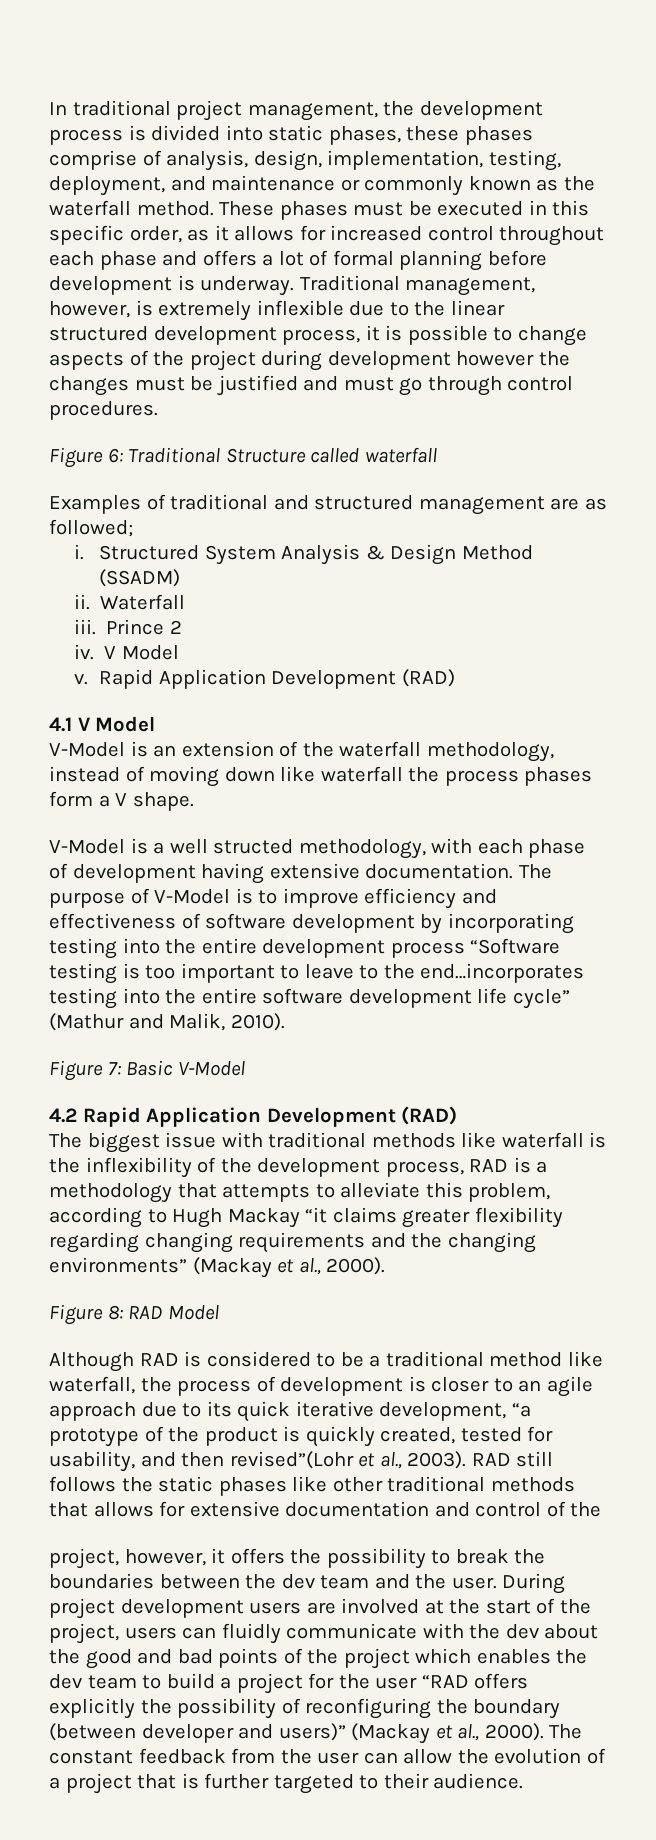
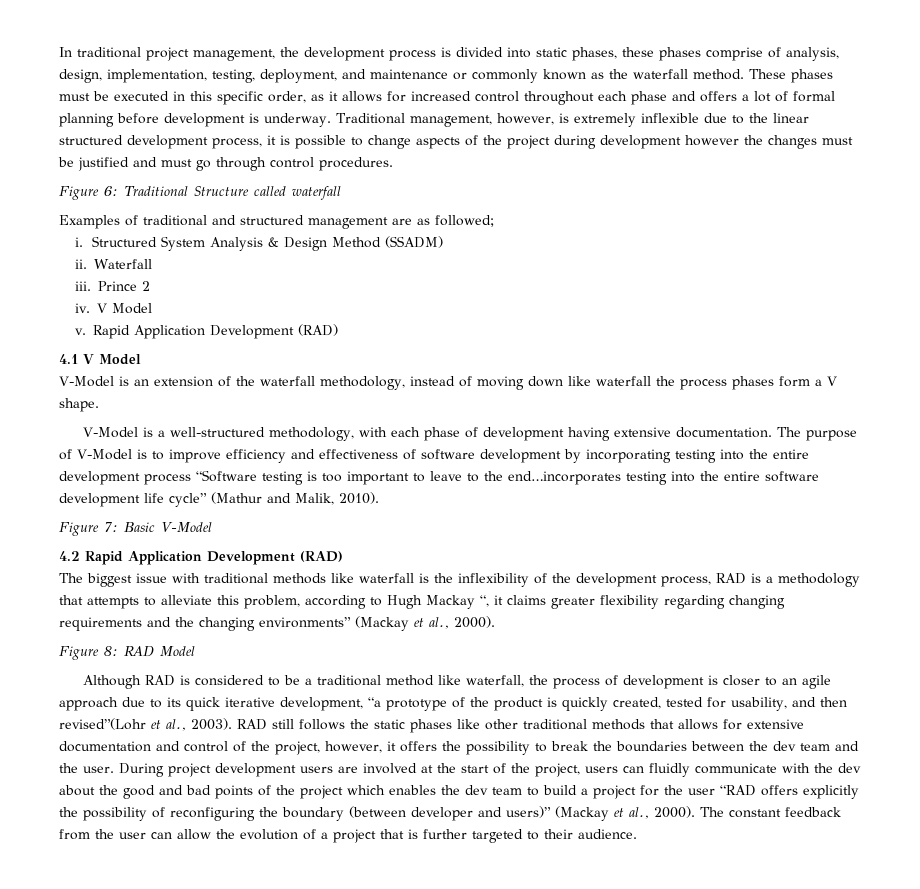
- V-Model is a well structed methodology, with each phase of development having extensive documentation.
+ V-Model is a well-structured methodology, with each phase of development having extensive documentation.
- The biggest issue with traditional methods like waterfall is the inflexibility of the development process, RAD is a methodology that attempts to alleviate this problem, according to Hugh Mackay “it claims greater flexibility regarding changing requirements and the changing environments” (Mackay et al., 2000).
+ The biggest issue with traditional methods like waterfall is the inflexibility of the development process, RAD is a methodology that attempts to alleviate this problem, according to Hugh Mackay “, it claims greater flexibility regarding changing requirements and the changing environments” (Mackay et al., 2000).
- RAD still follows the static phases like other traditional methods that allows for extensive documentation and control of the
- project, however, it offers the possibility to break the boundaries between the dev team and the user.
+ RAD still follows the static phases like other traditional methods that allows for extensive documentation and control of the project, however, it offers the possibility to break the boundaries between the dev team and the user.

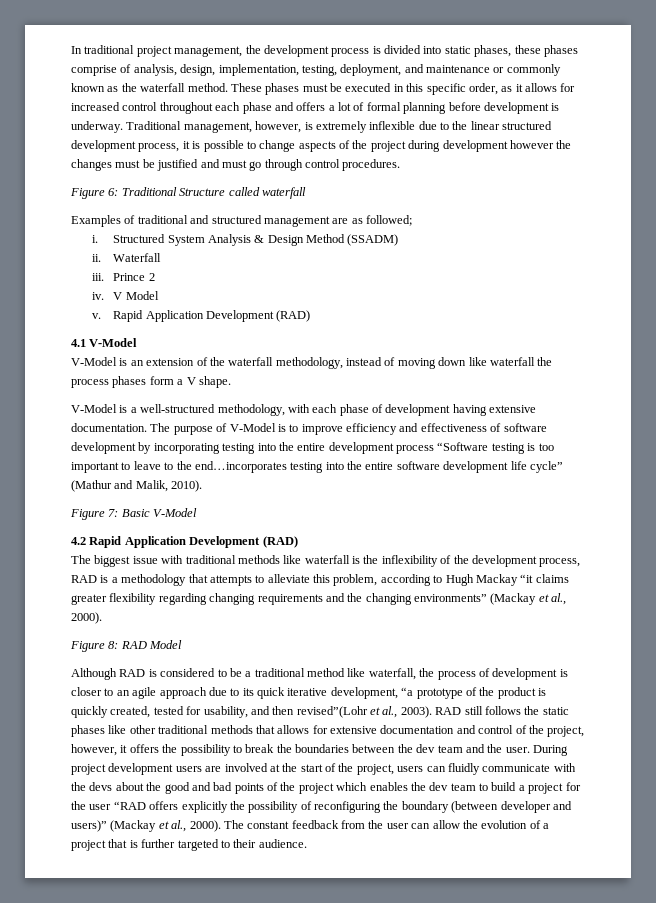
- 4.1 V Model
+ 4.1 V-Model
- The biggest issue with traditional methods like waterfall is the inflexibility of the development process, RAD is a methodology that attempts to alleviate this problem, according to Hugh Mackay “, it claims greater flexibility regarding changing requirements and the changing environments” (Mackay et al., 2000).
+ The biggest issue with traditional methods like waterfall is the inflexibility of the development process, RAD is a methodology that attempts to alleviate this problem, according to Hugh Mackay “it claims greater flexibility regarding changing requirements and the changing environments” (Mackay et al., 2000).
- During project development users are involved at the start of the project, users can fluidly communicate with the dev about the good and bad points of the project which enables the dev team to build a project for the user “RAD offers explicitly the possibility of reconfiguring the boundary (between developer and users)” (Mackay et al., 2000).
+ During project development users are involved at the start of the project, users can fluidly communicate with the devs about the good and bad points of the project which enables the dev team to build a project for the user “RAD offers explicitly the possibility of reconfiguring the boundary (between developer and users)” (Mackay et al., 2000).

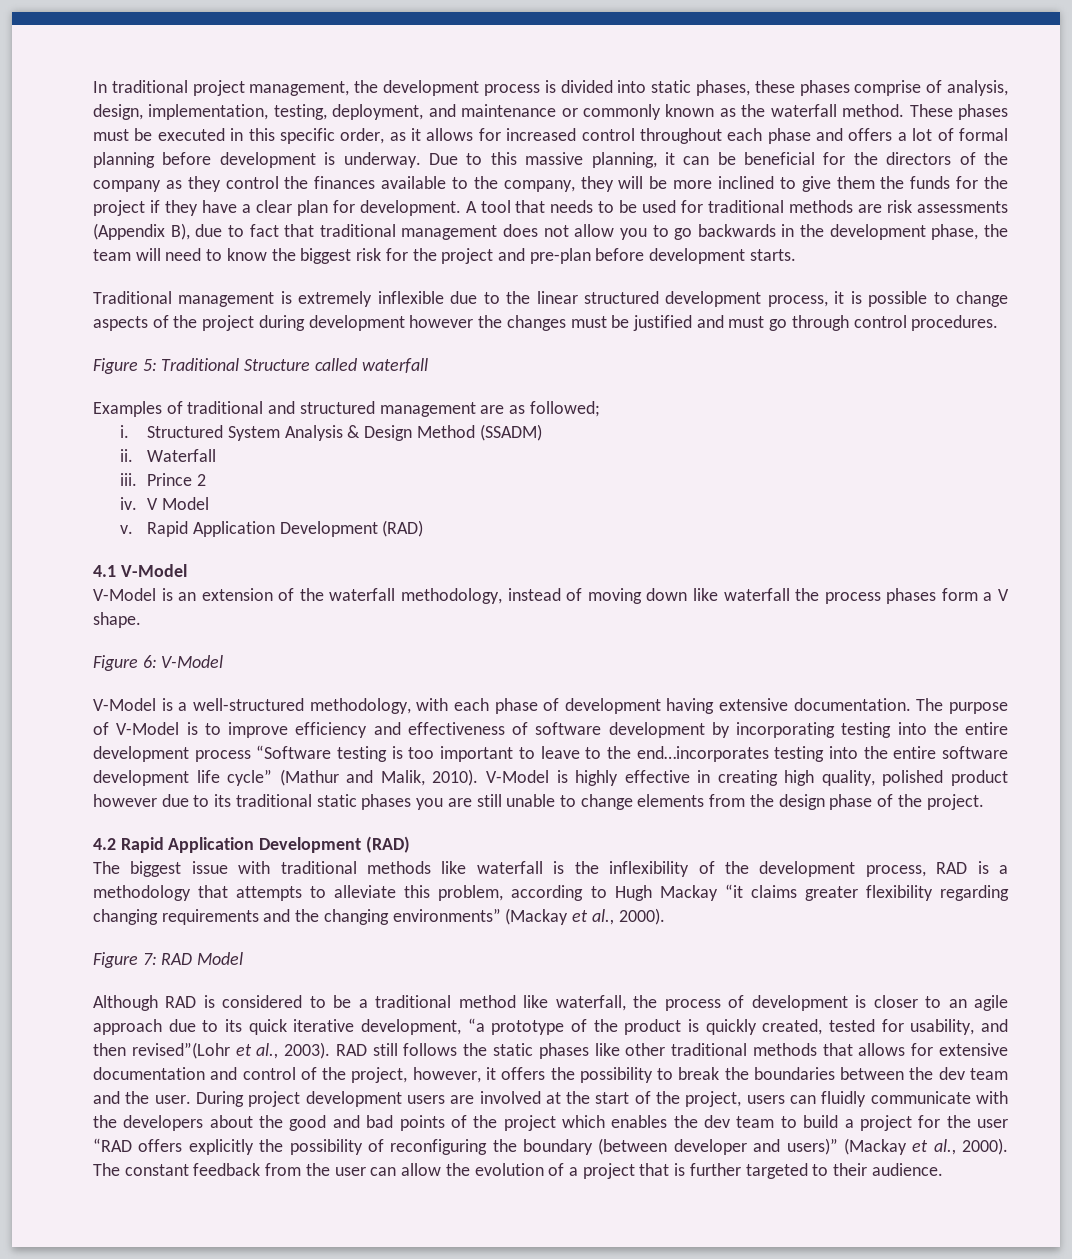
- Traditional management, however, is extremely inflexible due to the linear structured development process, it is possible to change aspects of the project during development however the changes must be justified and must go through control procedures.
+ Due to this massive planning, it can be beneficial for the directors of the company as they control the finances available to the company, they will be more inclined to give them the funds for the project if they have a clear plan for development. A tool that needs to be used for traditional methods are risk assessments (Appendix B), due to fact that traditional management does not allow you to go backwards in the development phase, the team will need to know the biggest risk for the project and pre-plan before development starts.
+ Traditional management is extremely inflexible due to the linear structured development process, it is possible to change aspects of the project during development however the changes must be justified and must go through control procedures.
- Figure 6: Traditional Structure called waterfall
+ Figure 5: Traditional Structure called waterfall
+ Figure 6: V-Model
- The purpose of V-Model is to improve efficiency and effectiveness of software development by incorporating testing into the entire development process “Software testing is too important to leave to the end…incorporates testing into the entire software development life cycle” (Mathur and Malik, 2010).
- Figure 7: Basic V-Model
+ The purpose of V-Model is to improve efficiency and effectiveness of software development by incorporating testing into the entire development process “Software testing is too important to leave to the end…incorporates testing into the entire software development life cycle” (Mathur and Malik, 2010). V-Model is highly effective in creating high quality, polished product however due to its traditional static phases you are still unable to change elements from the design phase of the project.
- Figure 8: RAD Model
+ Figure 7: RAD Model
- During project development users are involved at the start of the project, users can fluidly communicate with the devs about the good and bad points of the project which enables the dev team to build a project for the user “RAD offers explicitly the possibility of reconfiguring the boundary (between developer and users)” (Mackay et al., 2000).
+ During project development users are involved at the start of the project, users can fluidly communicate with the developers about the good and bad points of the project which enables the dev team to build a project for the user “RAD offers explicitly the possibility of reconfiguring the boundary (between developer and users)” (Mackay et al., 2000).

